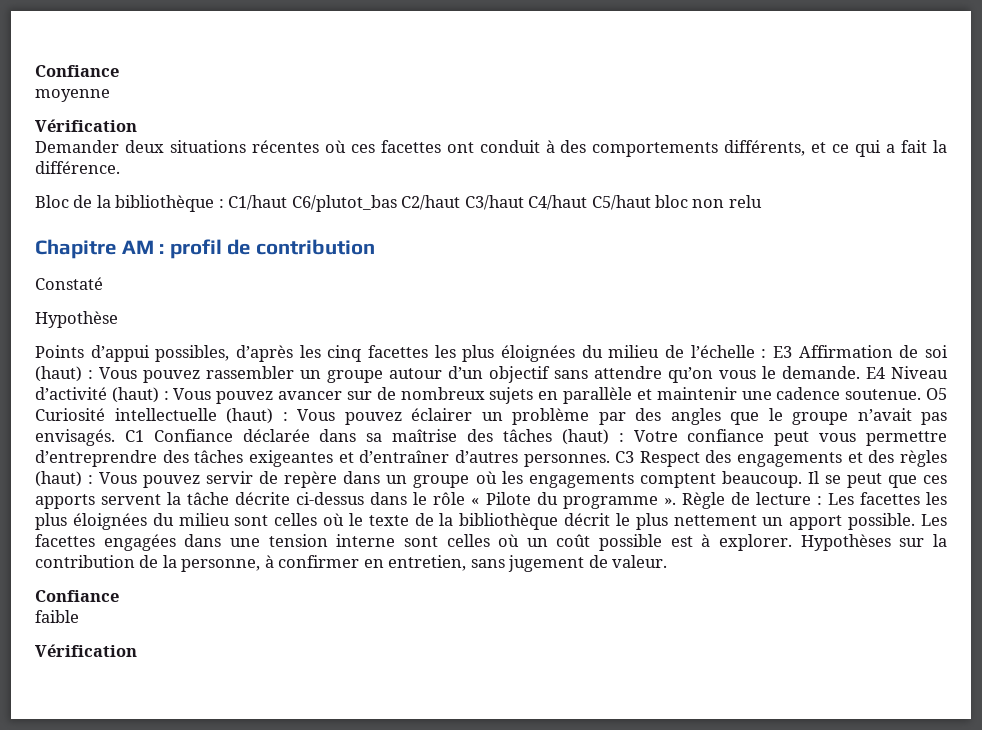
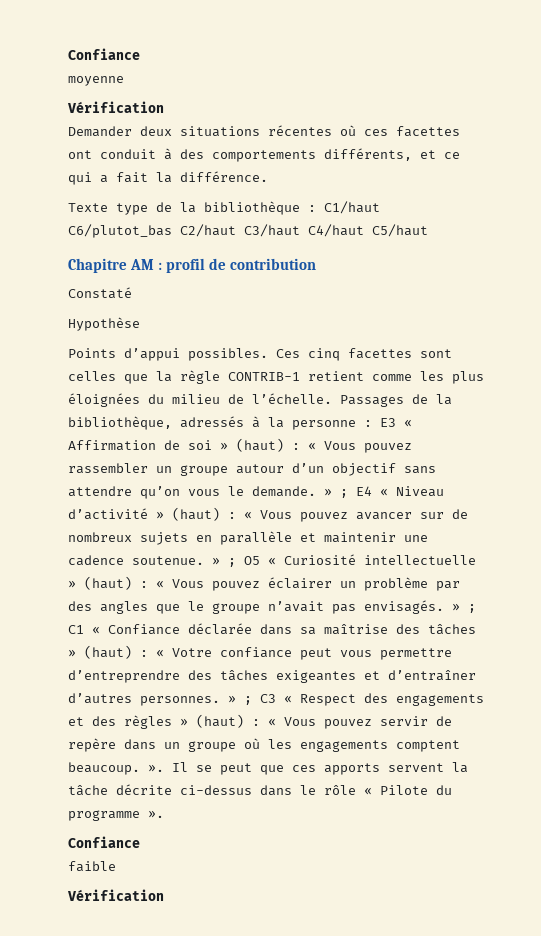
- Bloc de la bibliothèque : C1/haut C6/plutot_bas C2/haut C3/haut C4/haut C5/haut bloc non relu
+ Texte type de la bibliothèque : C1/haut C6/plutot_bas C2/haut C3/haut C4/haut C5/haut
- Points d’appui possibles, d’après les cinq facettes les plus éloignées du milieu de l’échelle :
+ Points d’appui possibles. Ces cinq facettes sont celles que la règle CONTRIB-1 retient comme les plus éloignées du milieu de l’échelle. Passages de la bibliothèque, adressés à la personne :
- E3 Affirmation de soi (haut) : Vous pouvez rassembler un groupe autour d’un objectif sans attendre qu’on vous le demande. E4 Niveau d’activité (haut) : Vous pouvez avancer sur de nombreux sujets en parallèle et maintenir une cadence soutenue. O5 Curiosité intellectuelle (haut) : Vous pouvez éclairer un problème par des angles que le groupe n’avait pas envisagés. C1 Confiance déclarée dans sa maîtrise des tâches (haut) : Votre confiance peut vous permettre d’entreprendre des tâches exigeantes et d’entraîner d’autres personnes. C3 Respect des engagements et des règles (haut) : Vous pouvez servir de repère dans un groupe où les engagements comptent beaucoup.
+ E3 « Affirmation de soi » (haut) : « Vous pouvez rassembler un groupe autour d’un objectif sans attendre qu’on vous le demande. » ; E4 « Niveau d’activité » (haut) : « Vous pouvez avancer sur de nombreux sujets en parallèle et maintenir une cadence soutenue. » ; O5 « Curiosité intellectuelle » (haut) : « Vous pouvez éclairer un problème par des angles que le groupe n’avait pas envisagés. » ; C1 « Confiance déclarée dans sa maîtrise des tâches » (haut) : « Votre confiance peut vous permettre d’entreprendre des tâches exigeantes et d’entraîner d’autres personnes. » ; C3 « Respect des engagements et des règles » (haut) : « Vous pouvez servir de repère dans un groupe où les engagements comptent beaucoup. ».
- Règle de lecture : Les facettes les plus éloignées du milieu sont celles où le texte de la bibliothèque décrit le plus nettement un apport possible. Les facettes engagées dans une tension interne sont celles où un coût possible est à explorer. Hypothèses sur la contribution de la personne, à confirmer en entretien, sans jugement de valeur.

